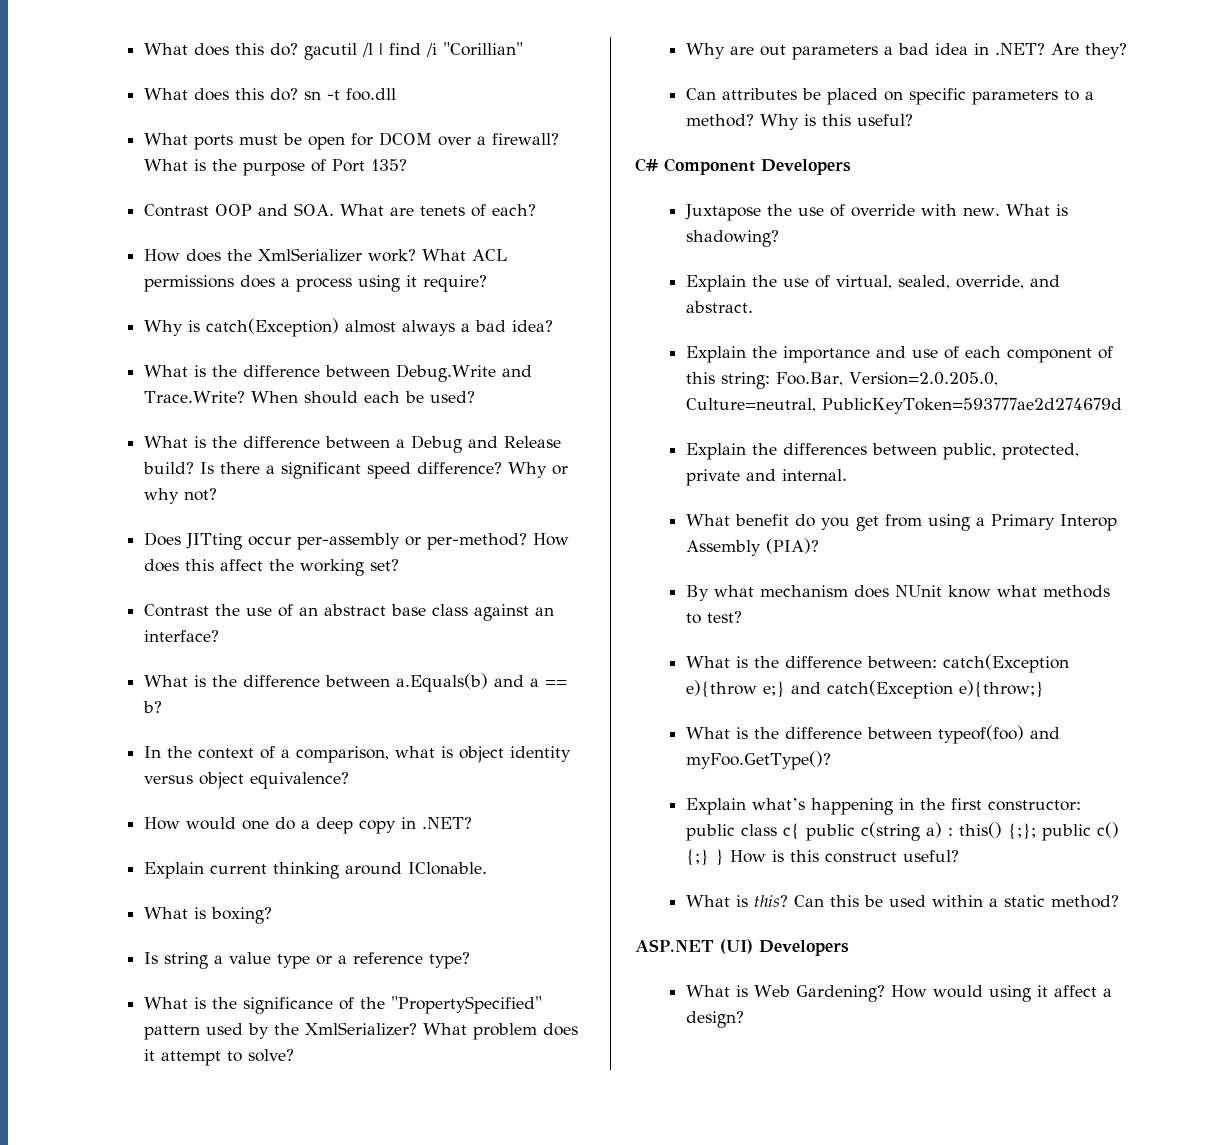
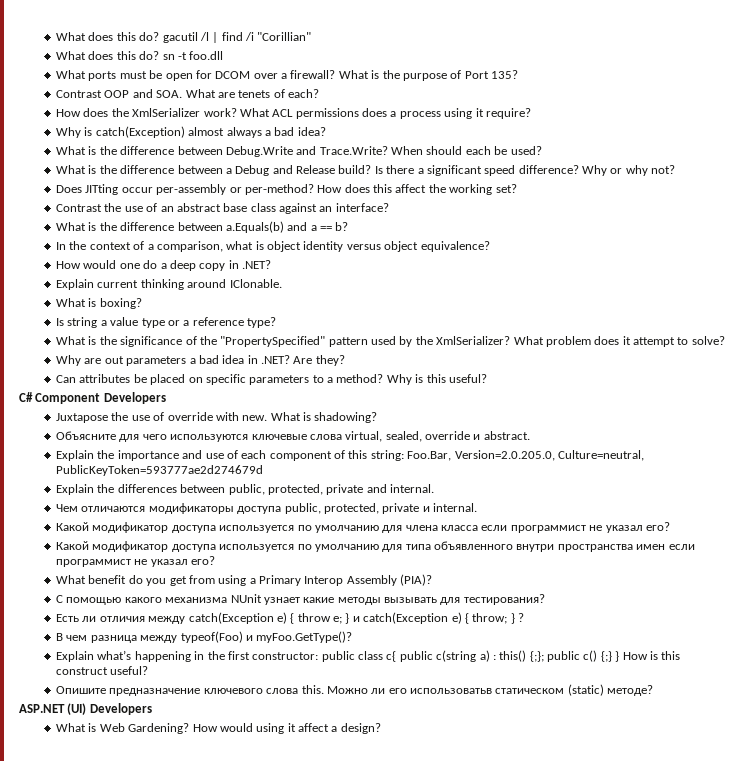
- Explain the use of virtual, sealed, override, and abstract.
+ Объясните для чего используются ключевые слова virtual, sealed, override и abstract.
+ Чем отличаются модификаторы доступа public, protected, private и internal.
+ Какой модификатор доступа используется по умолчанию для члена класса если программист не указал его?
+ Какой модификатор доступа используется по умолчанию для типа объявленного внутри пространства имен если программист не указал его?
- By what mechanism does NUnit know what methods to test?
- What is the difference between: catch(Exception e){throw e;} and catch(Exception e){throw;}
- What is the difference between typeof(foo) and myFoo.GetType()?
+ С помощью какого механизма NUnit узнает какие методы вызывать для тестирования?
+ Есть ли отличия между catch(Exception e) { throw e; } и catch(Exception e) { throw; } ?
+ В чем разница между typeof(Foo) и myFoo.GetType()?
- What is this? Can this be used within a static method?
+ Опишите предназначение ключевого слова this. Можно ли его использоватьв статическом (static) методе?

